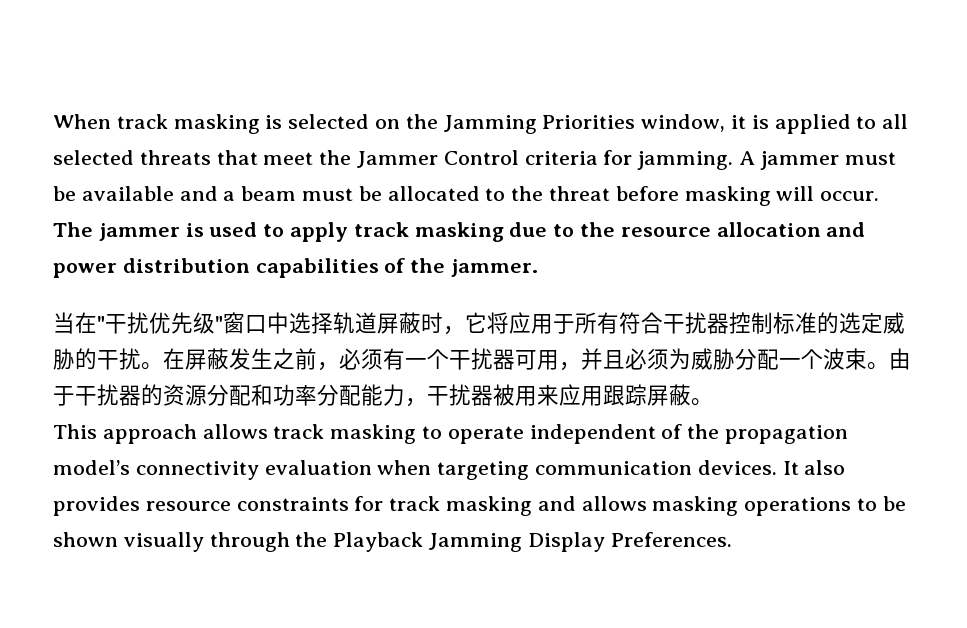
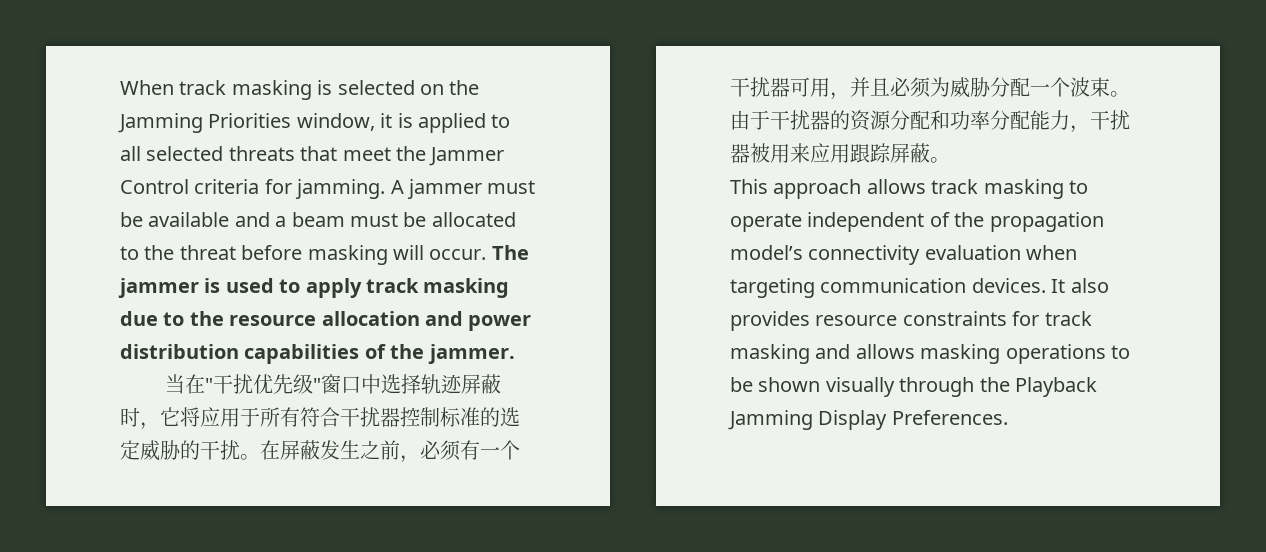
- 当在"干扰优先级"窗口中选择轨道屏蔽时，它将应用于所有符合干扰器控制标准的选定威胁的干扰。
+ 当在"干扰优先级"窗口中选择轨迹屏蔽时，它将应用于所有符合干扰器控制标准的选定威胁的干扰。

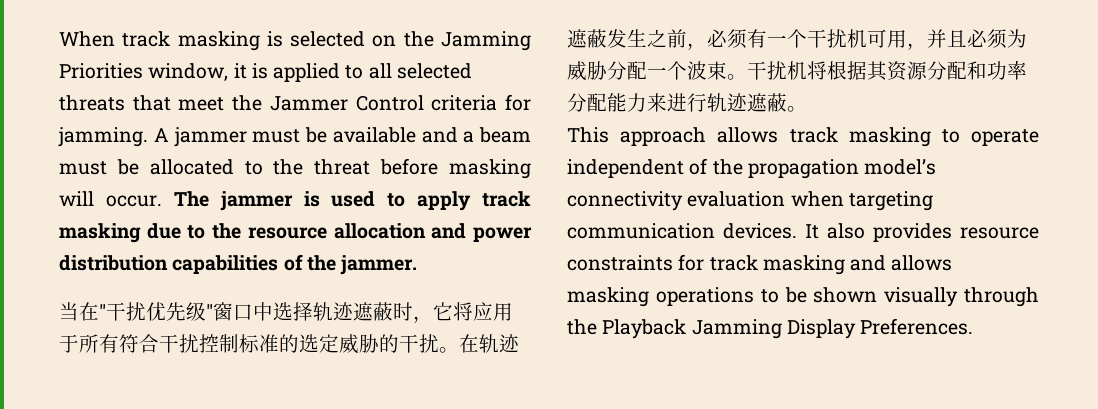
- 当在"干扰优先级"窗口中选择轨迹屏蔽时，它将应用于所有符合干扰器控制标准的选定威胁的干扰。
+ 当在"干扰优先级"窗口中选择轨迹遮蔽时，它将应用于所有符合干扰控制标准的选定威胁的干扰。
- 在屏蔽发生之前，必须有一个干扰器可用，并且必须为威胁分配一个波束。
+ 在轨迹遮蔽发生之前，必须有一个干扰机可用，并且必须为威胁分配一个波束。
- 由于干扰器的资源分配和功率分配能力，干扰器被用来应用跟踪屏蔽。
+ 干扰机将根据其资源分配和功率分配能力来进行轨迹遮蔽。

